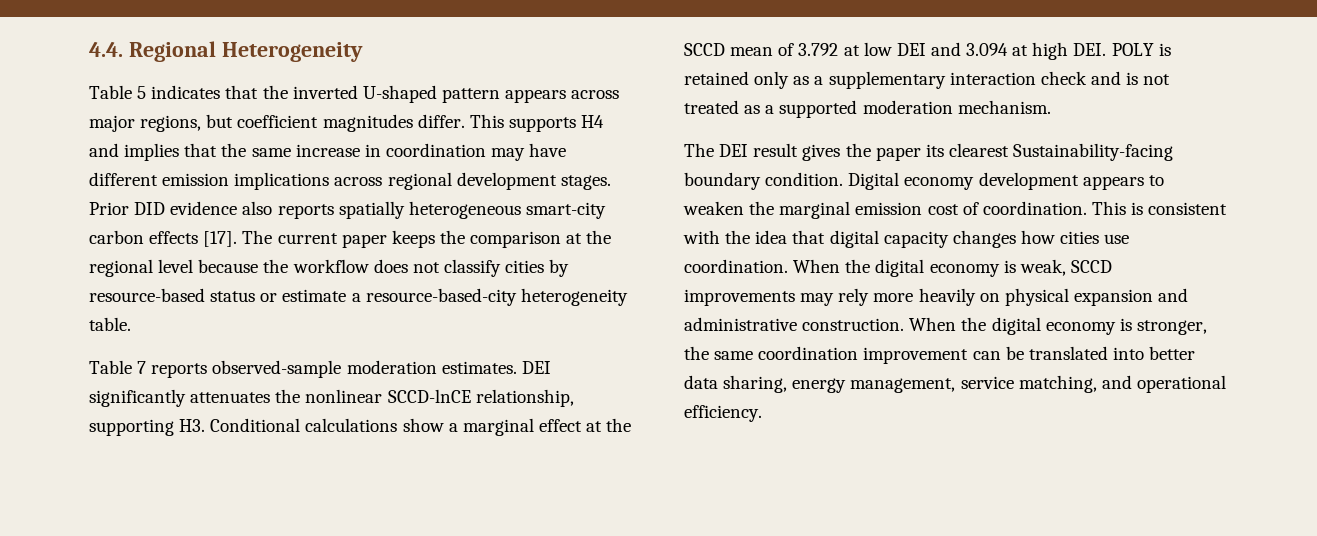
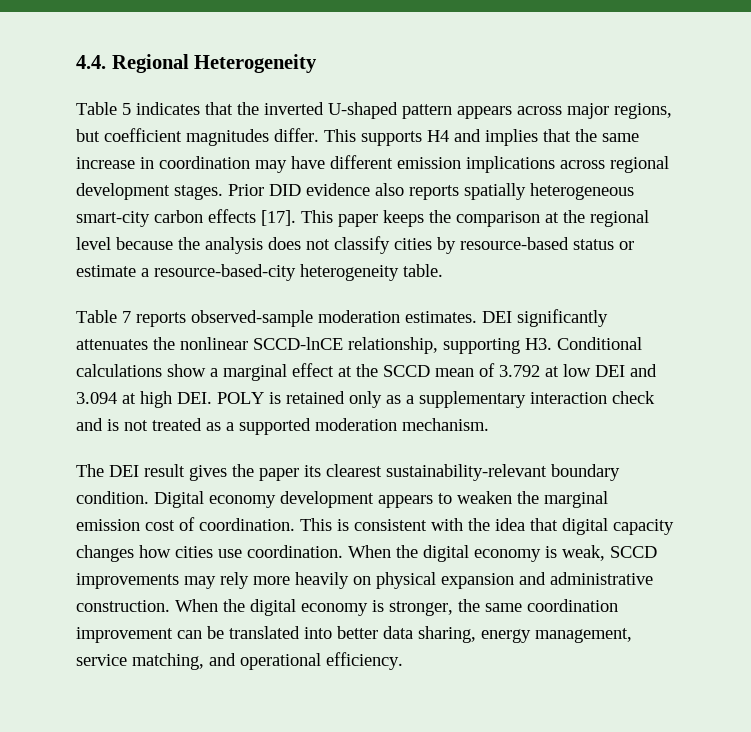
- The current paper keeps the comparison at the regional level because the workflow does not classify cities by resource-based status or estimate a resource-based-city heterogeneity table.
+ This paper keeps the comparison at the regional level because the analysis does not classify cities by resource-based status or estimate a resource-based-city heterogeneity table.
- The DEI result gives the paper its clearest Sustainability-facing boundary condition.
+ The DEI result gives the paper its clearest sustainability-relevant boundary condition.

